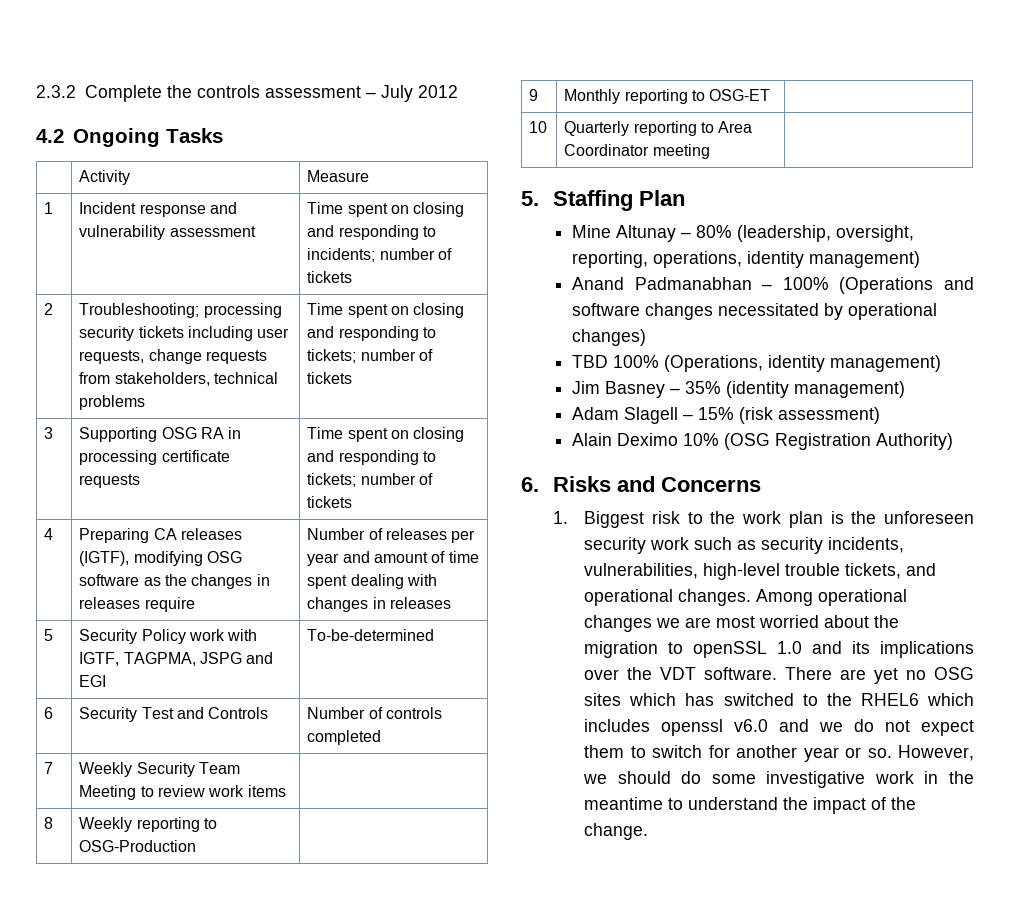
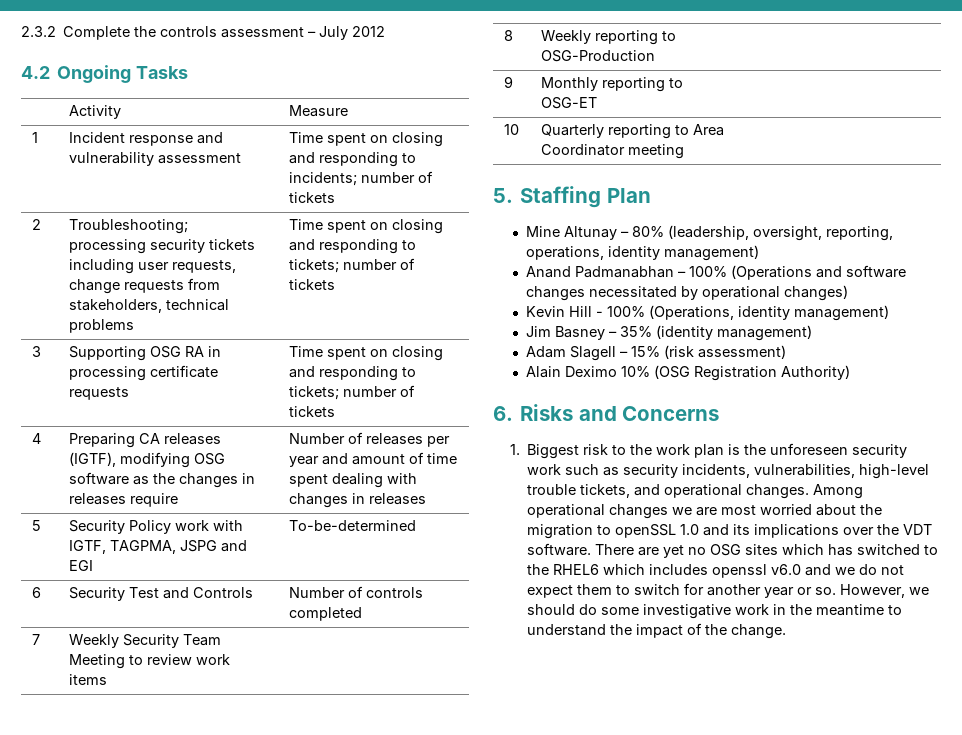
- TBD 100% (Operations, identity management)
+ Kevin Hill - 100% (Operations, identity management)

